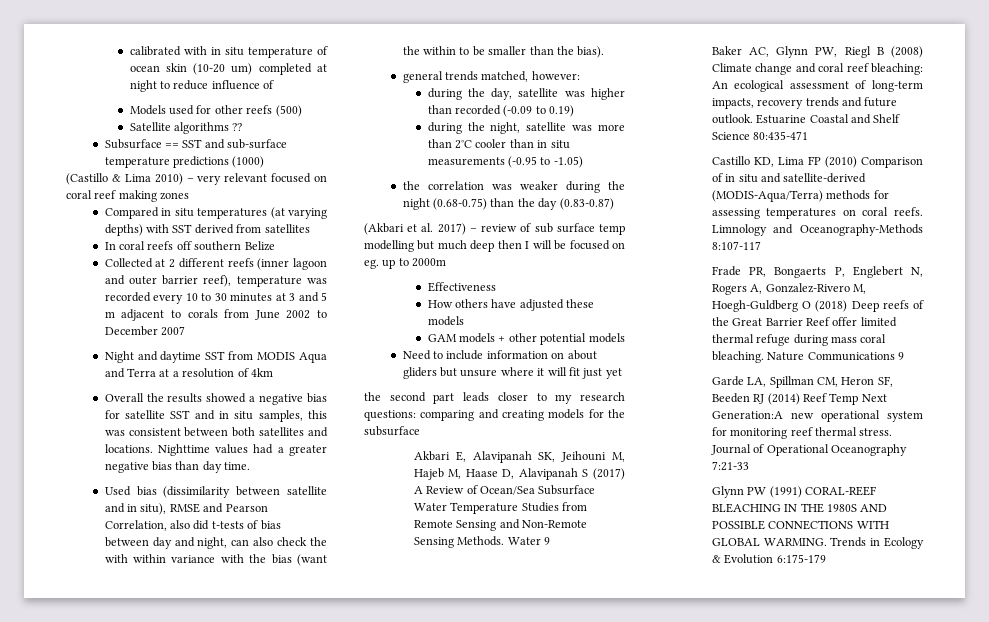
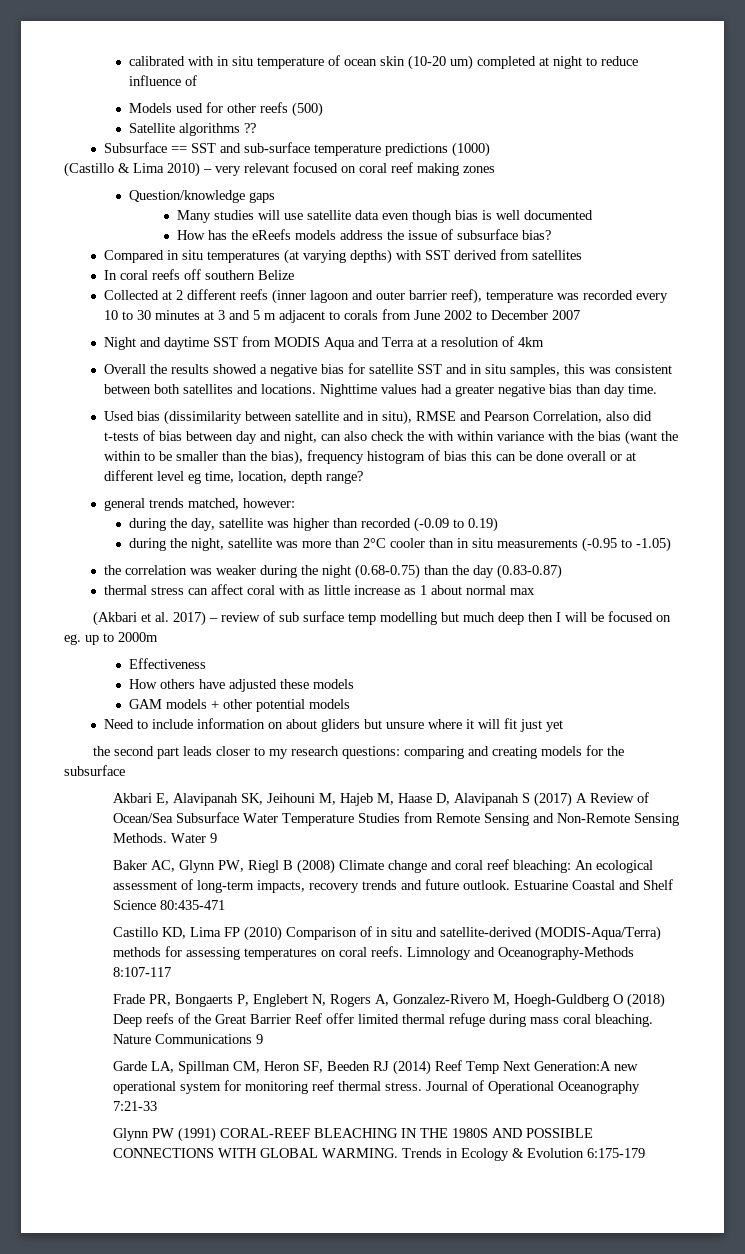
+ Question/knowledge gaps
+ Many studies will use satellite data even though bias is well documented
+ How has the eReefs models address the issue of subsurface bias?
- Used bias (dissimilarity between satellite and in situ), RMSE and Pearson Correlation, also did t-tests of bias between day and night, can also check the with within variance with the bias (want the within to be smaller than the bias).
+ Used bias (dissimilarity between satellite and in situ), RMSE and Pearson Correlation, also did t-tests of bias between day and night, can also check the with within variance with the bias (want the within to be smaller than the bias), frequency histogram of bias this can be done overall or at different level eg time, location, depth range?
+ thermal stress can affect coral with as little increase as 1 about normal max

